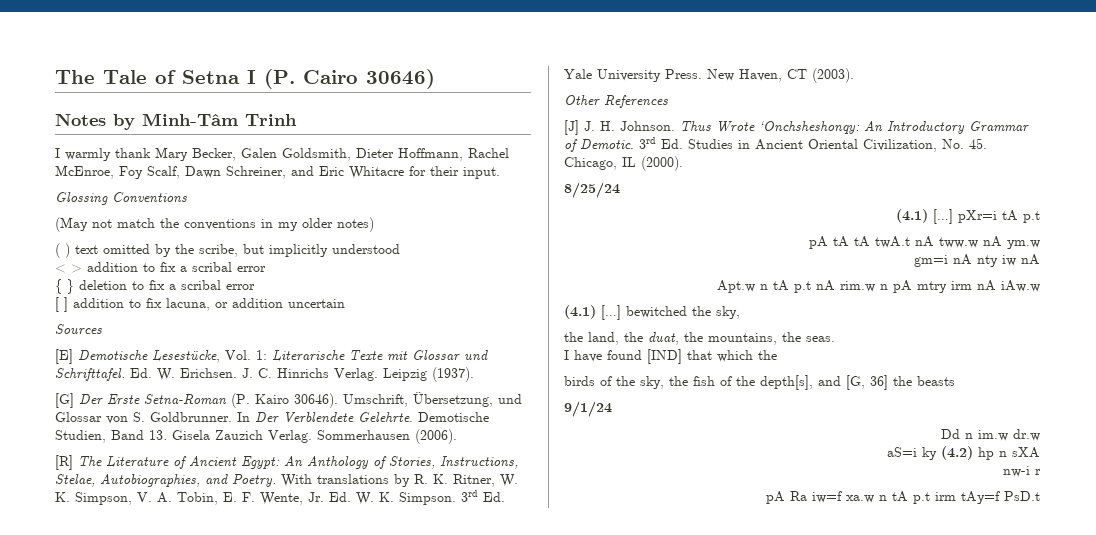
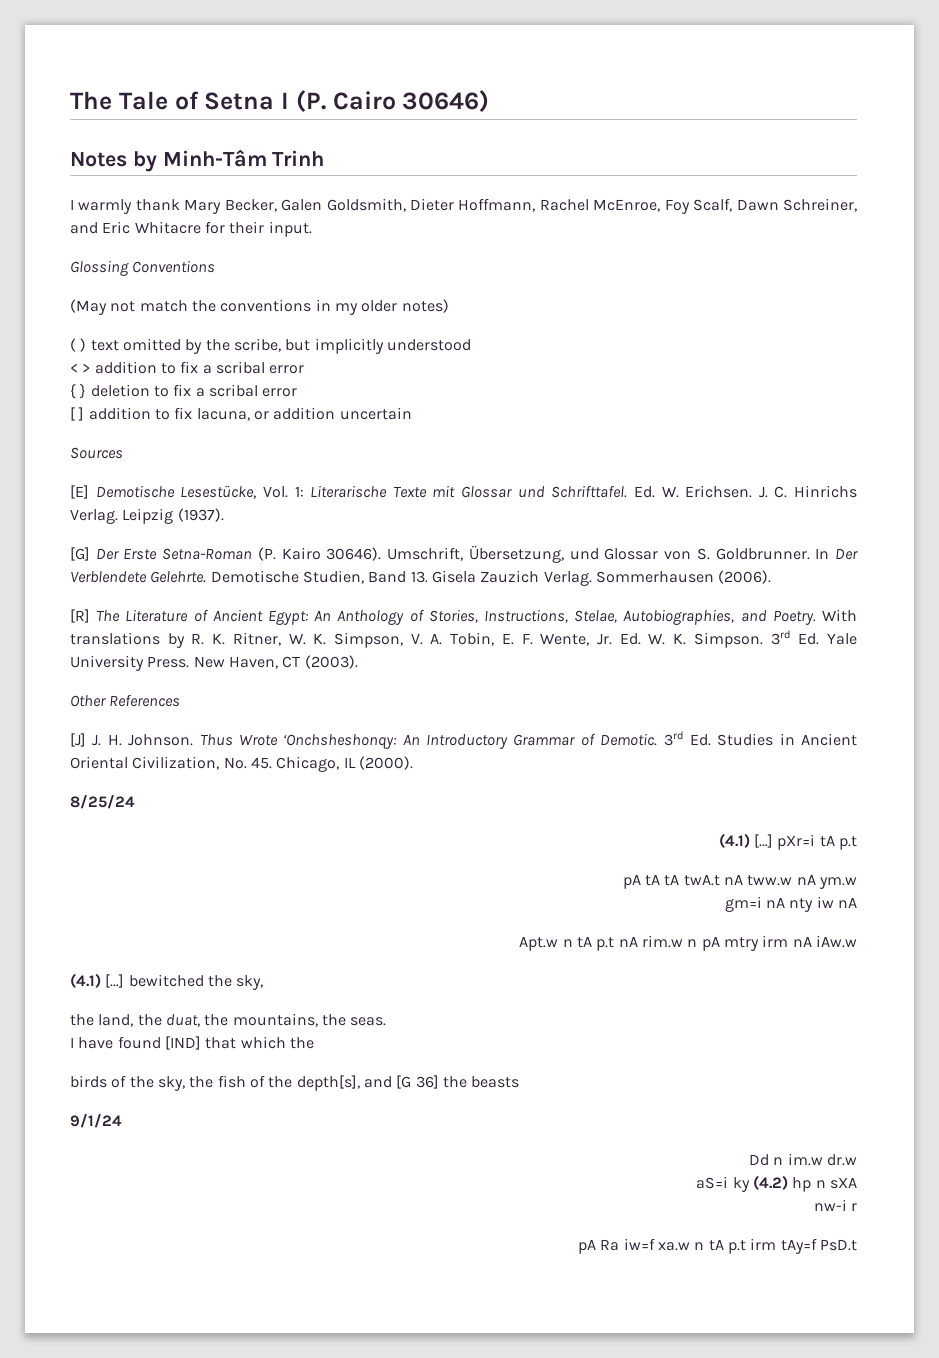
- birds of the sky, the fish of the depth[s], and [G, 36] the beasts
+ birds of the sky, the fish of the depth[s], and [G 36] the beasts

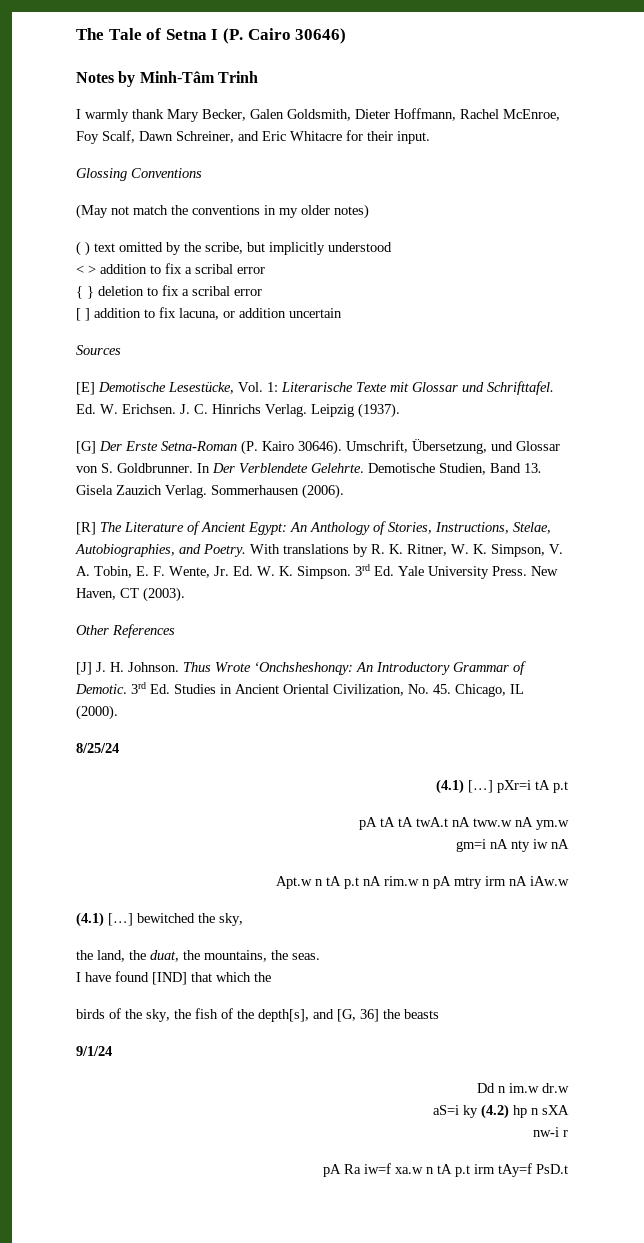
- birds of the sky, the fish of the depth[s], and [G 36] the beasts
+ birds of the sky, the fish of the depth[s], and [G, 36] the beasts

